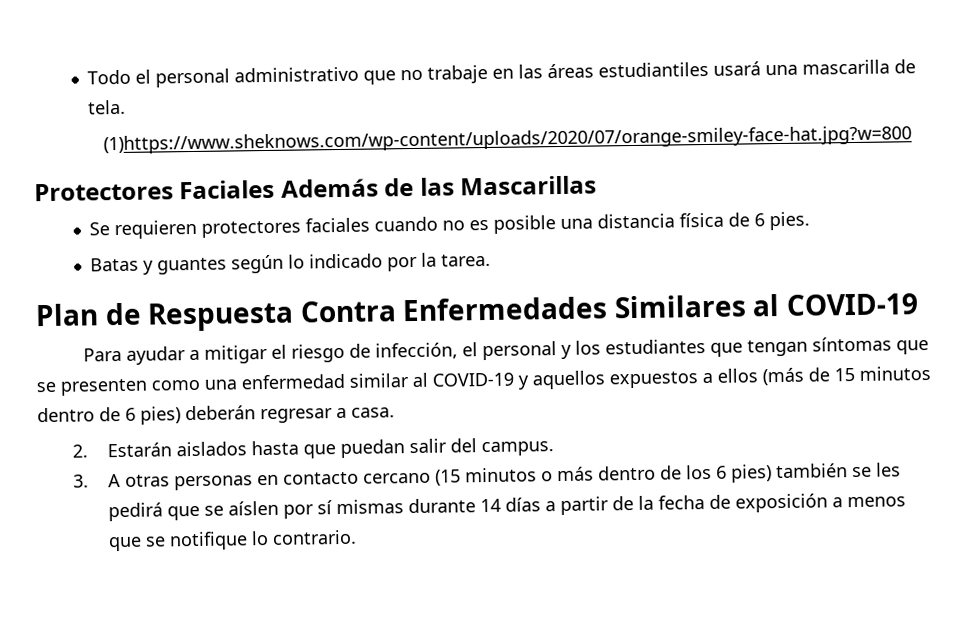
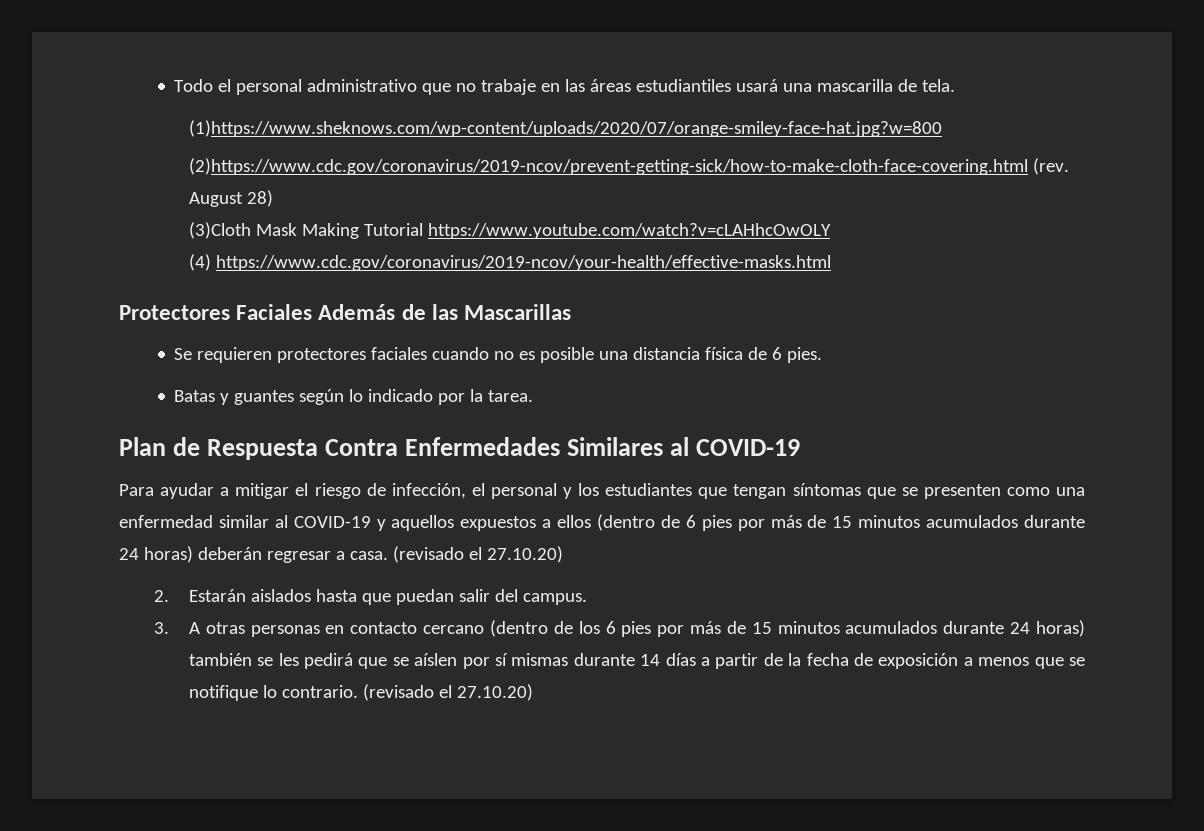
+ (2)https://www.cdc.gov/coronavirus/2019-ncov/prevent-getting-sick/how-to-make-cloth-face-covering.html (rev. August 28)
+ (3)Cloth Mask Making Tutorial https://www.youtube.com/watch?v=cLAHhcOwOLY
+ (4) https://www.cdc.gov/coronavirus/2019-ncov/your-health/effective-masks.html
- Para ayudar a mitigar el riesgo de infección, el personal y los estudiantes que tengan síntomas que se presenten como una enfermedad similar al COVID-19 y aquellos expuestos a ellos (más de 15 minutos dentro de 6 pies) deberán regresar a casa.
+ Para ayudar a mitigar el riesgo de infección, el personal y los estudiantes que tengan síntomas que se presenten como una enfermedad similar al COVID-19 y aquellos expuestos a ellos (dentro de 6 pies por más de 15 minutos acumulados durante 24 horas) deberán regresar a casa. (revisado el 27.10.20)
- 3. A otras personas en contacto cercano (15 minutos o más dentro de los 6 pies) también se les pedirá que se aíslen por sí mismas durante 14 días a partir de la fecha de exposición a menos que se notifique lo contrario.
+ 3. A otras personas en contacto cercano (dentro de los 6 pies por más de 15 minutos acumulados durante 24 horas) también se les pedirá que se aíslen por sí mismas durante 14 días a partir de la fecha de exposición a menos que se notifique lo contrario. (revisado el 27.10.20)

